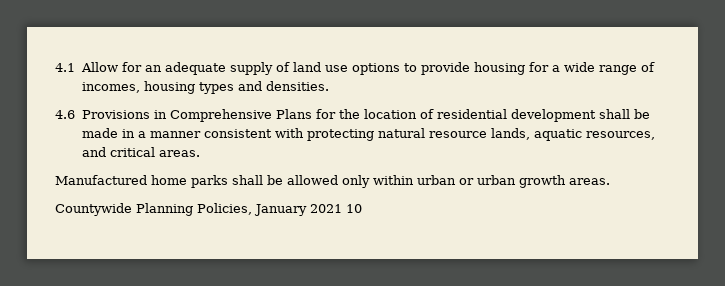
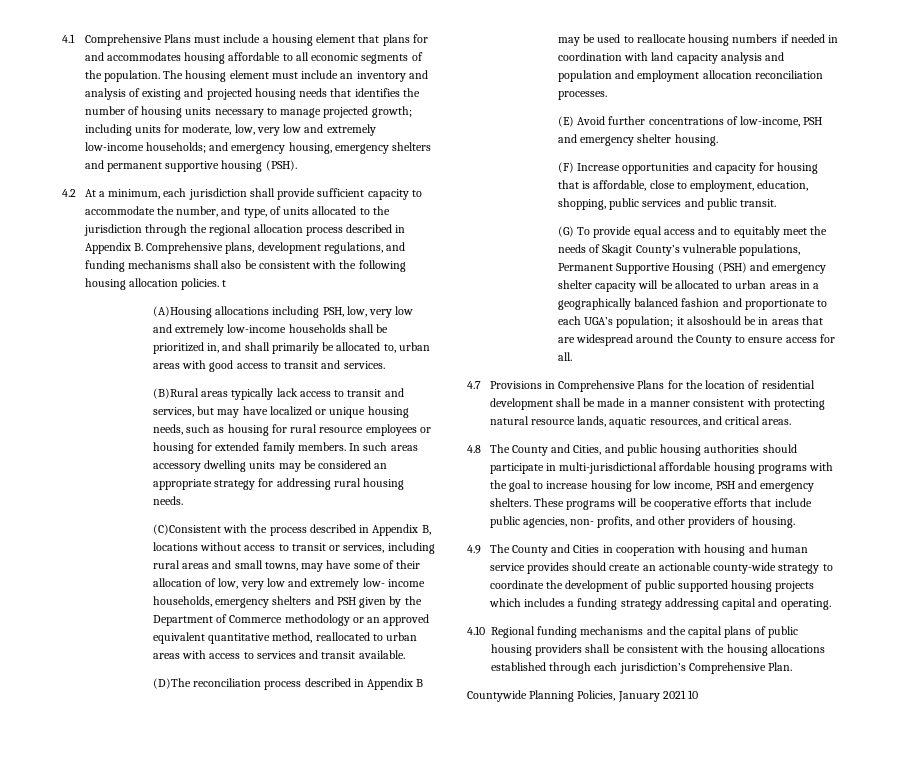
- 4.1 Allow for an adequate supply of land use options to provide housing for a wide range of incomes, housing types and densities.
- 4.6 Provisions in Comprehensive Plans for the location of residential development shall be made in a manner consistent with protecting natural resource lands, aquatic resources, and critical areas.
+ 4.1 Comprehensive Plans must include a housing element that plans for and accommodates housing affordable to all economic segments of the population. The housing element must include an inventory and analysis of existing and projected housing needs that identifies the number of housing units necessary to manage projected growth; including units for moderate, low, very low and extremely low-income households; and emergency housing, emergency shelters and permanent supportive housing (PSH).
+ 4.2 At a minimum, each jurisdiction shall provide sufficient capacity to accommodate the number, and type, of units allocated to the jurisdiction through the regional allocation process described in Appendix B. Comprehensive plans, development regulations, and funding mechanisms shall also be consistent with the following housing allocation policies. t
+ (A)Housing allocations including PSH, low, very low and extremely low-income households shall be prioritized in, and shall primarily be allocated to, urban areas with good access to transit and services.
+ (B)Rural areas typically lack access to transit and services, but may have localized or unique housing needs, such as housing for rural resource employees or housing for extended family members. In such areas accessory dwelling units may be considered an appropriate strategy for addressing rural housing needs.
+ (C)Consistent with the process described in Appendix B, locations without access to transit or services, including rural areas and small towns, may have some of their allocation of low, very low and extremely low- income households, emergency shelters and PSH given by the Department of Commerce methodology or an approved equivalent quantitative method, reallocated to urban areas with access to services and transit available.
+ (D)The reconciliation process described in Appendix B may be used to reallocate housing numbers if needed in coordination with land capacity analysis and population and employment allocation reconciliation processes.
+ (E) Avoid further concentrations of low-income, PSH and emergency shelter housing.
+ (F) Increase opportunities and capacity for housing that is affordable, close to employment, education, shopping, public services and public transit.
+ (G) To provide equal access and to equitably meet the needs of Skagit County’s vulnerable populations, Permanent Supportive Housing (PSH) and emergency shelter capacity will be allocated to urban areas in a geographically balanced fashion and proportionate to each UGA’s population; it alsoshould be in areas that are widespread around the County to ensure access for all.
+ 4.7 Provisions in Comprehensive Plans for the location of residential development shall be made in a manner consistent with protecting natural resource lands, aquatic resources, and critical areas.
- Manufactured home parks shall be allowed only within urban or urban growth areas.
+ 4.8 The County and Cities, and public housing authorities should participate in multi-jurisdictional affordable housing programs with the goal to increase housing for low income, PSH and emergency shelters. These programs will be cooperative efforts that include public agencies, non- profits, and other providers of housing.
+ 4.9 The County and Cities in cooperation with housing and human service provides should create an actionable county-wide strategy to coordinate the development of public supported housing projects which includes a funding strategy addressing capital and operating.
+ 4.10 Regional funding mechanisms and the capital plans of public housing providers shall be consistent with the housing allocations established through each jurisdiction’s Comprehensive Plan.

